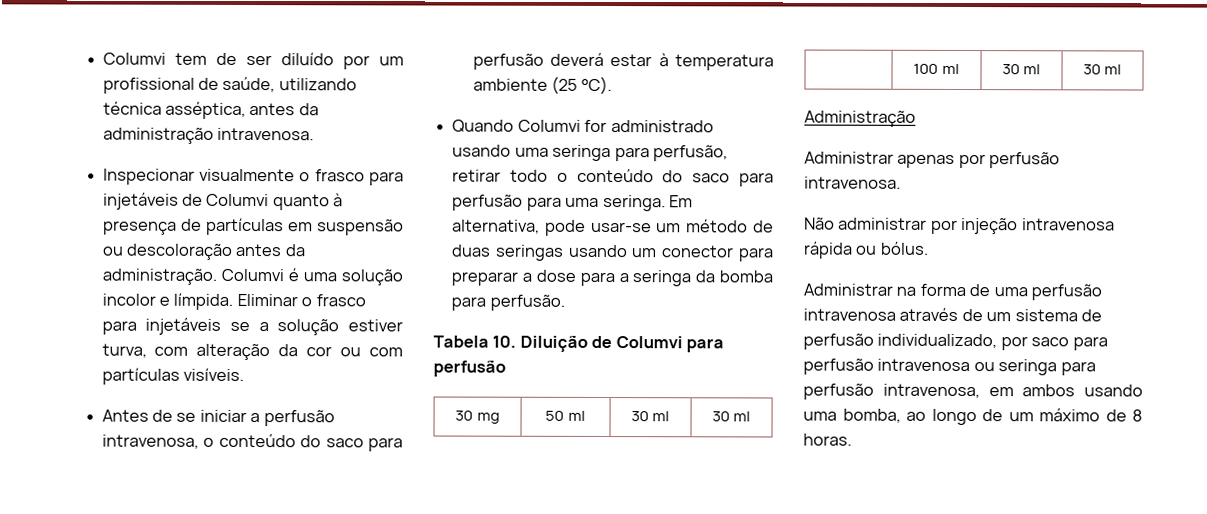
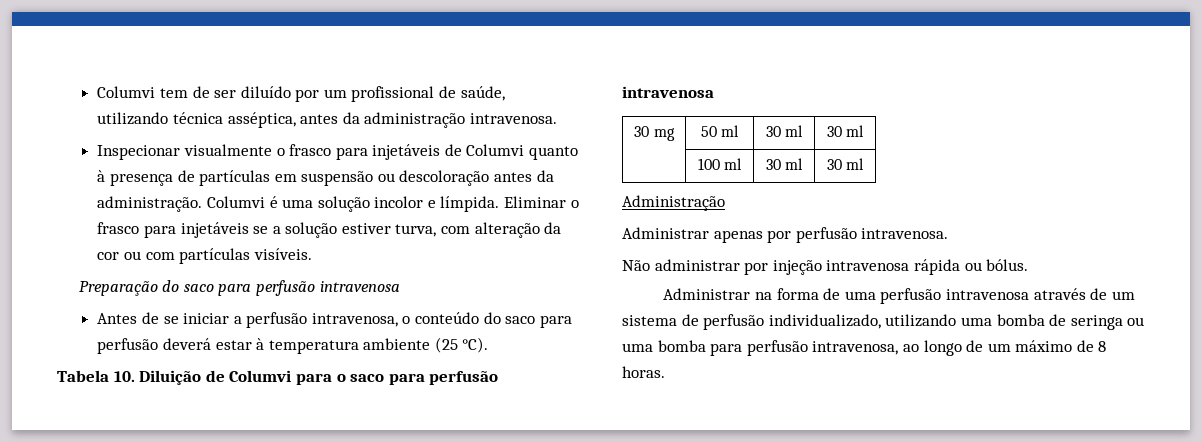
+ Preparação do saco para perfusão intravenosa
- Quando Columvi for administrado usando uma seringa para perfusão, retirar todo o conteúdo do saco para perfusão para uma seringa. Em alternativa, pode usar-se um método de duas seringas usando um conector para preparar a dose para a seringa da bomba para perfusão.
- Tabela 10. Diluição de Columvi para perfusão
+ Tabela 10. Diluição de Columvi para o saco para perfusão intravenosa
- Administrar na forma de uma perfusão intravenosa através de um sistema de perfusão individualizado, por saco para perfusão intravenosa ou seringa para perfusão intravenosa, em ambos usando uma bomba, ao longo de um máximo de 8 horas.
+ Administrar na forma de uma perfusão intravenosa através de um sistema de perfusão individualizado, utilizando uma bomba de seringa ou uma bomba para perfusão intravenosa, ao longo de um máximo de 8 horas.

